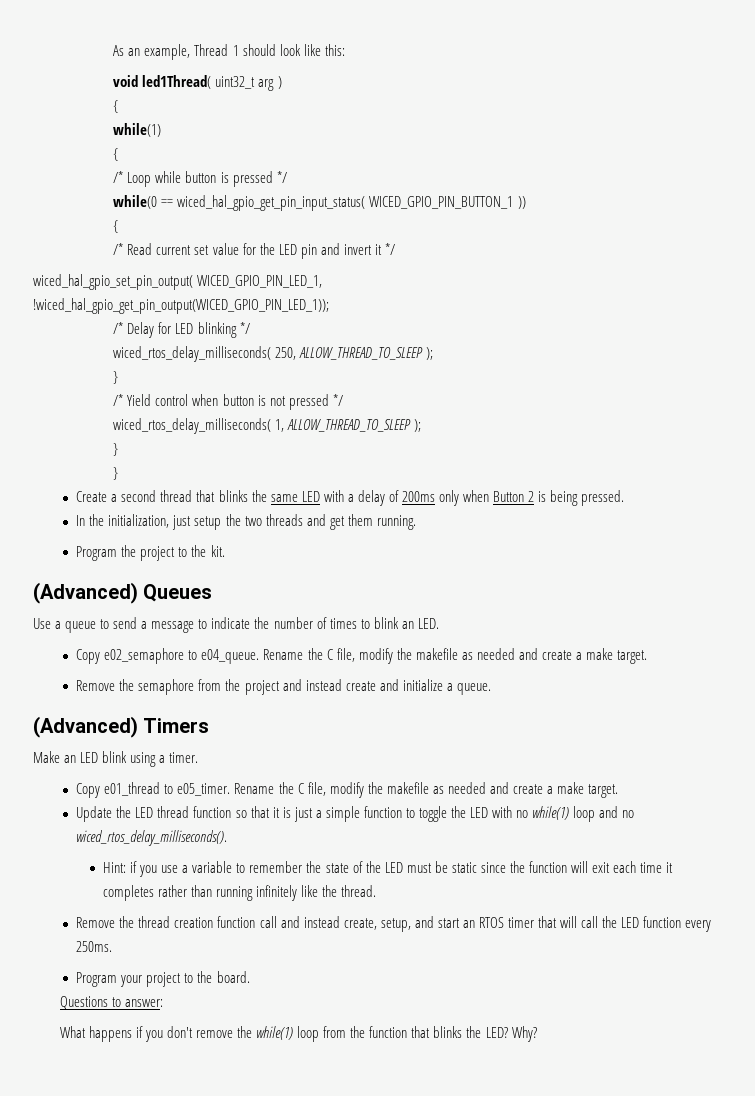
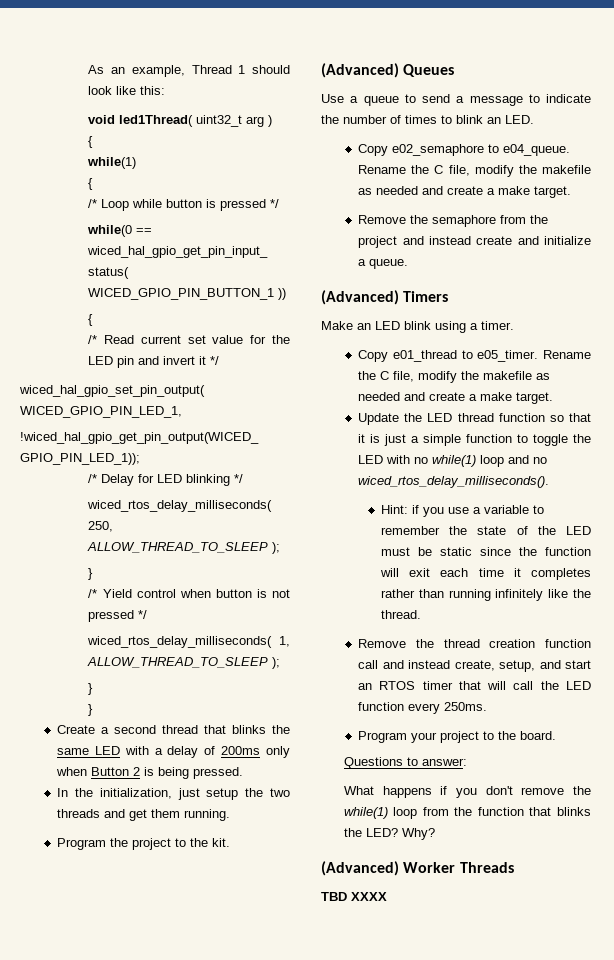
+ (Advanced) Worker Threads
+ TBD XXXX

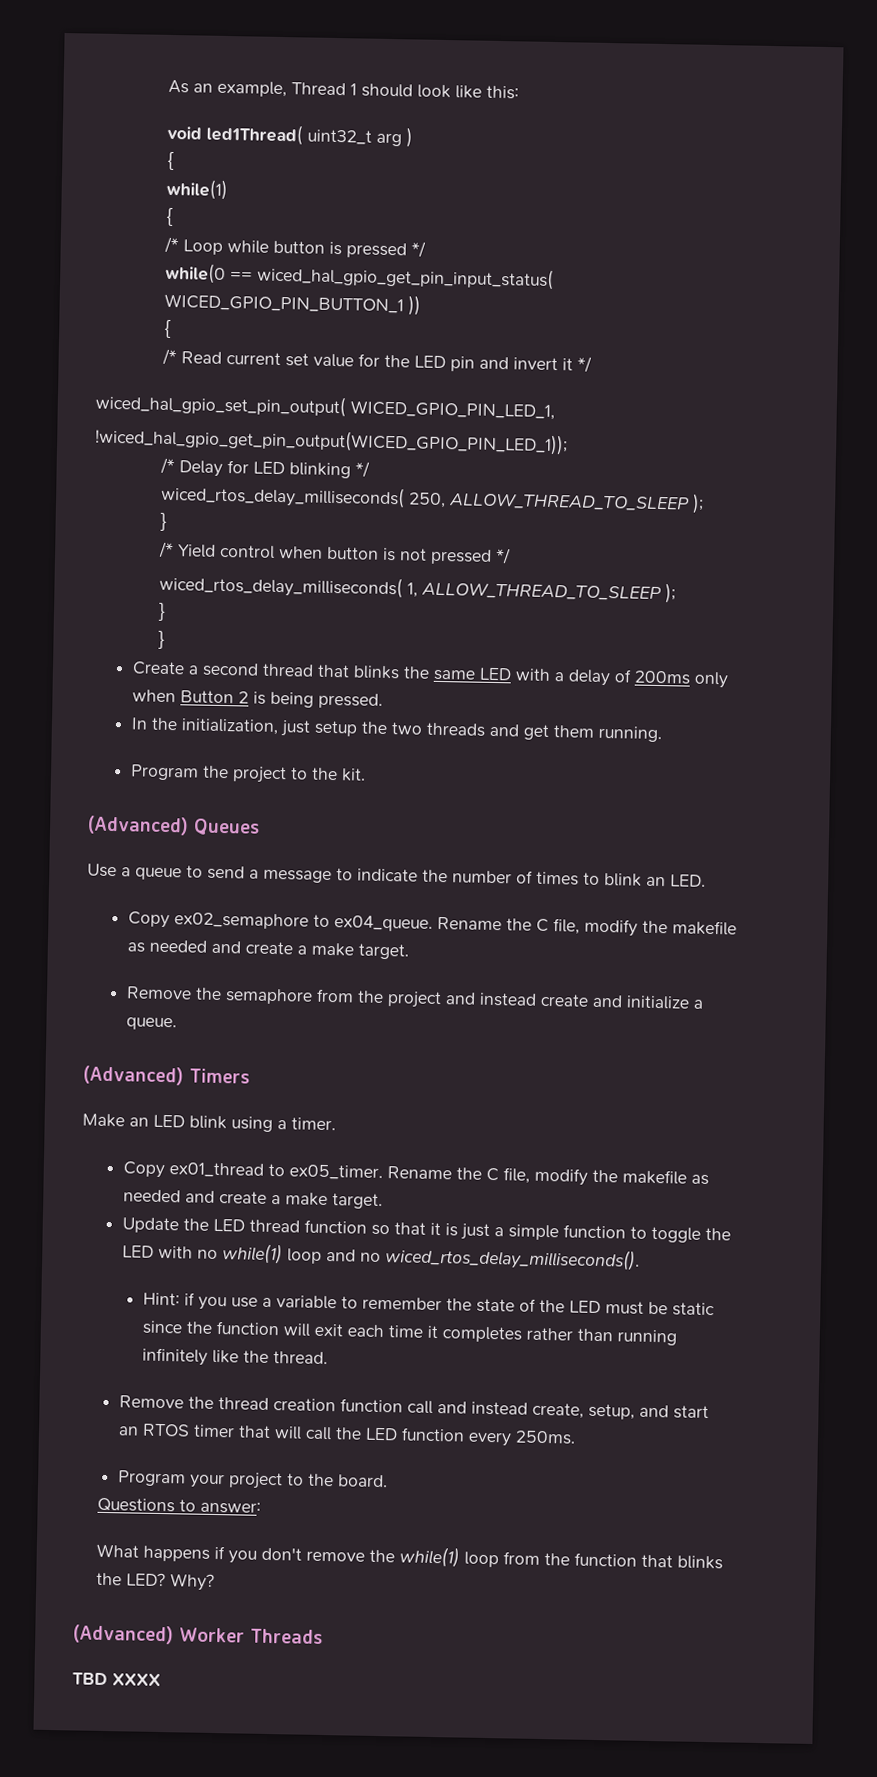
- Copy e02_semaphore to e04_queue.
+ Copy ex02_semaphore to ex04_queue.
- Copy e01_thread to e05_timer.
+ Copy ex01_thread to ex05_timer.

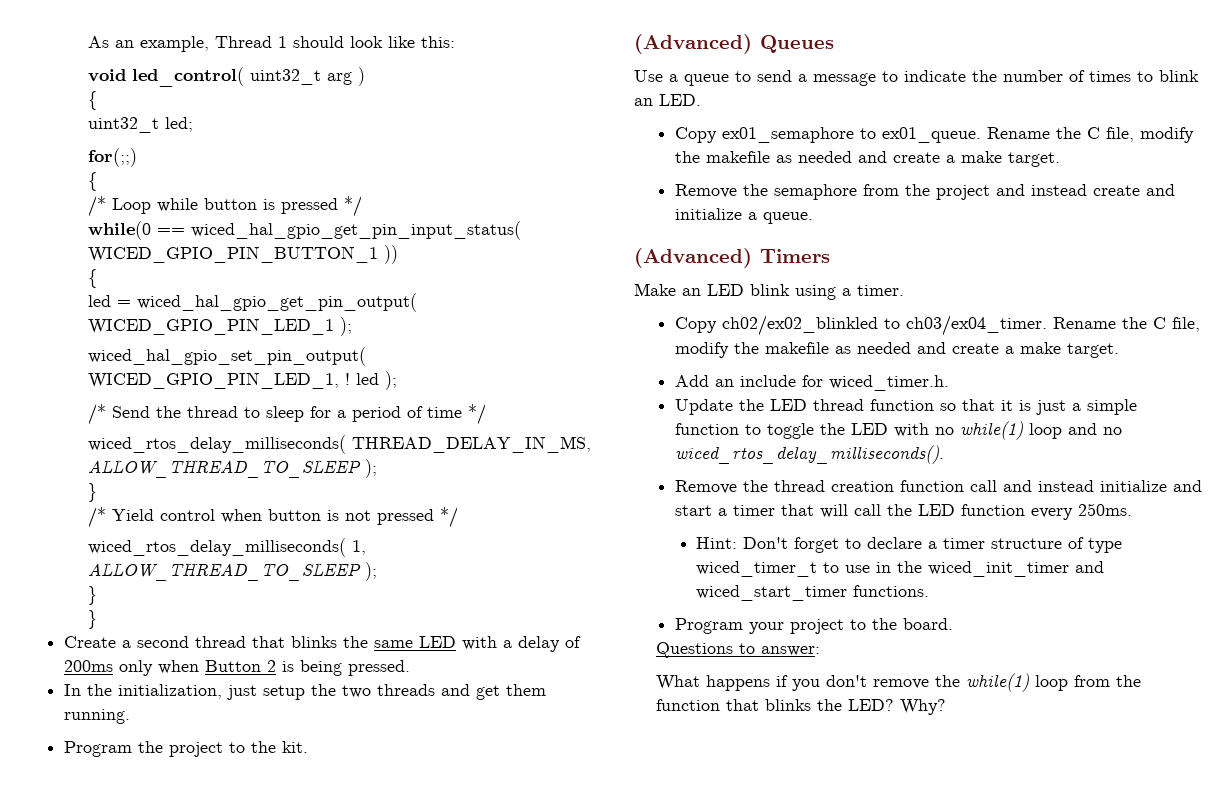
- void led1Thread( uint32_t arg )
+ void led_control( uint32_t arg )
  {
- while(1)
+ uint32_t led;
+ for(;;)
- /* Read current set value for the LED pin and invert it */
- wiced_hal_gpio_set_pin_output( WICED_GPIO_PIN_LED_1,
- !wiced_hal_gpio_get_pin_output(WICED_GPIO_PIN_LED_1));
- /* Delay for LED blinking */
- wiced_rtos_delay_milliseconds( 250, ALLOW_THREAD_TO_SLEEP );
+ led = wiced_hal_gpio_get_pin_output( WICED_GPIO_PIN_LED_1 );
+ wiced_hal_gpio_set_pin_output( WICED_GPIO_PIN_LED_1, ! led );
+ /* Send the thread to sleep for a period of time */
+ wiced_rtos_delay_milliseconds( THREAD_DELAY_IN_MS, ALLOW_THREAD_TO_SLEEP );
- Copy ex02_semaphore to ex04_queue.
+ Copy ex01_semaphore to ex01_queue.
- Copy ex01_thread to ex05_timer.
+ Copy ch02/ex02_blinkled to ch03/ex04_timer.
+ Add an include for wiced_timer.h.
- Hint: if you use a variable to remember the state of the LED must be static since the function will exit each time it completes rather than running infinitely like the thread.
- Remove the thread creation function call and instead create, setup, and start an RTOS timer that will call the LED function every 250ms.
+ Remove the thread creation function call and instead initialize and start a timer that will call the LED function every 250ms.
+ Hint: Don't forget to declare a timer structure of type wiced_timer_t to use in the wiced_init_timer and wiced_start_timer functions.
- (Advanced) Worker Threads
- TBD XXXX

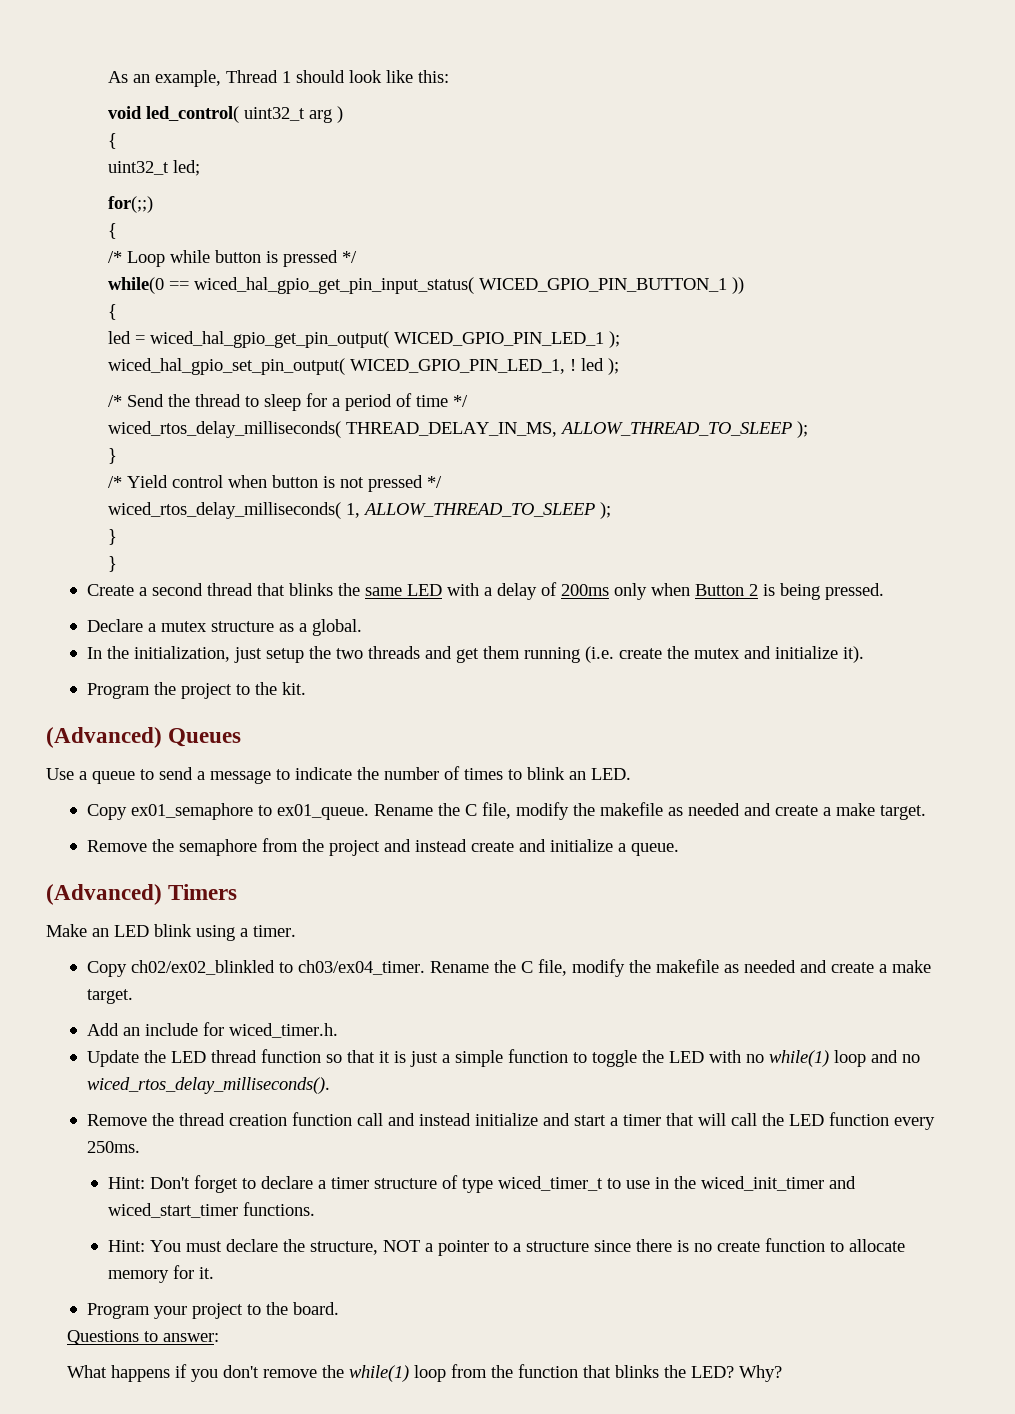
+ Declare a mutex structure as a global.
- In the initialization, just setup the two threads and get them running.
+ In the initialization, just setup the two threads and get them running (i.e. create the mutex and initialize it).
+ Hint: You must declare the structure, NOT a pointer to a structure since there is no create function to allocate memory for it.

